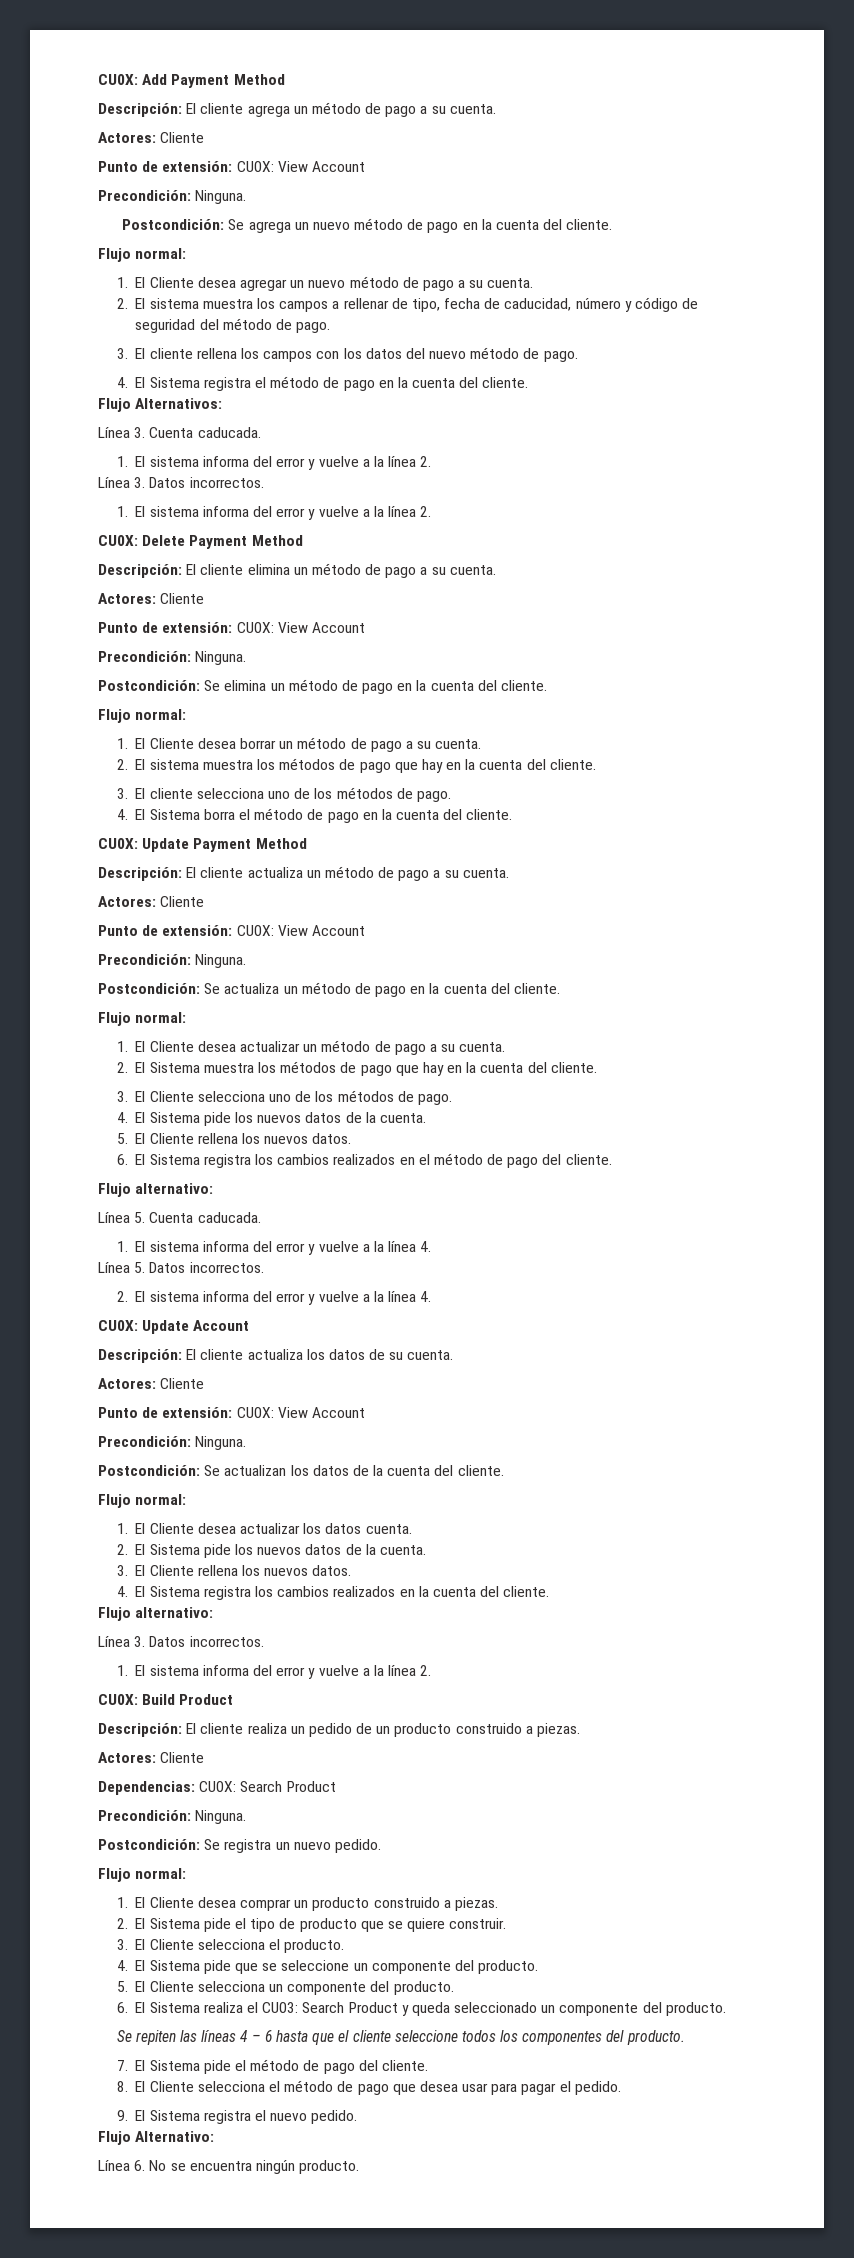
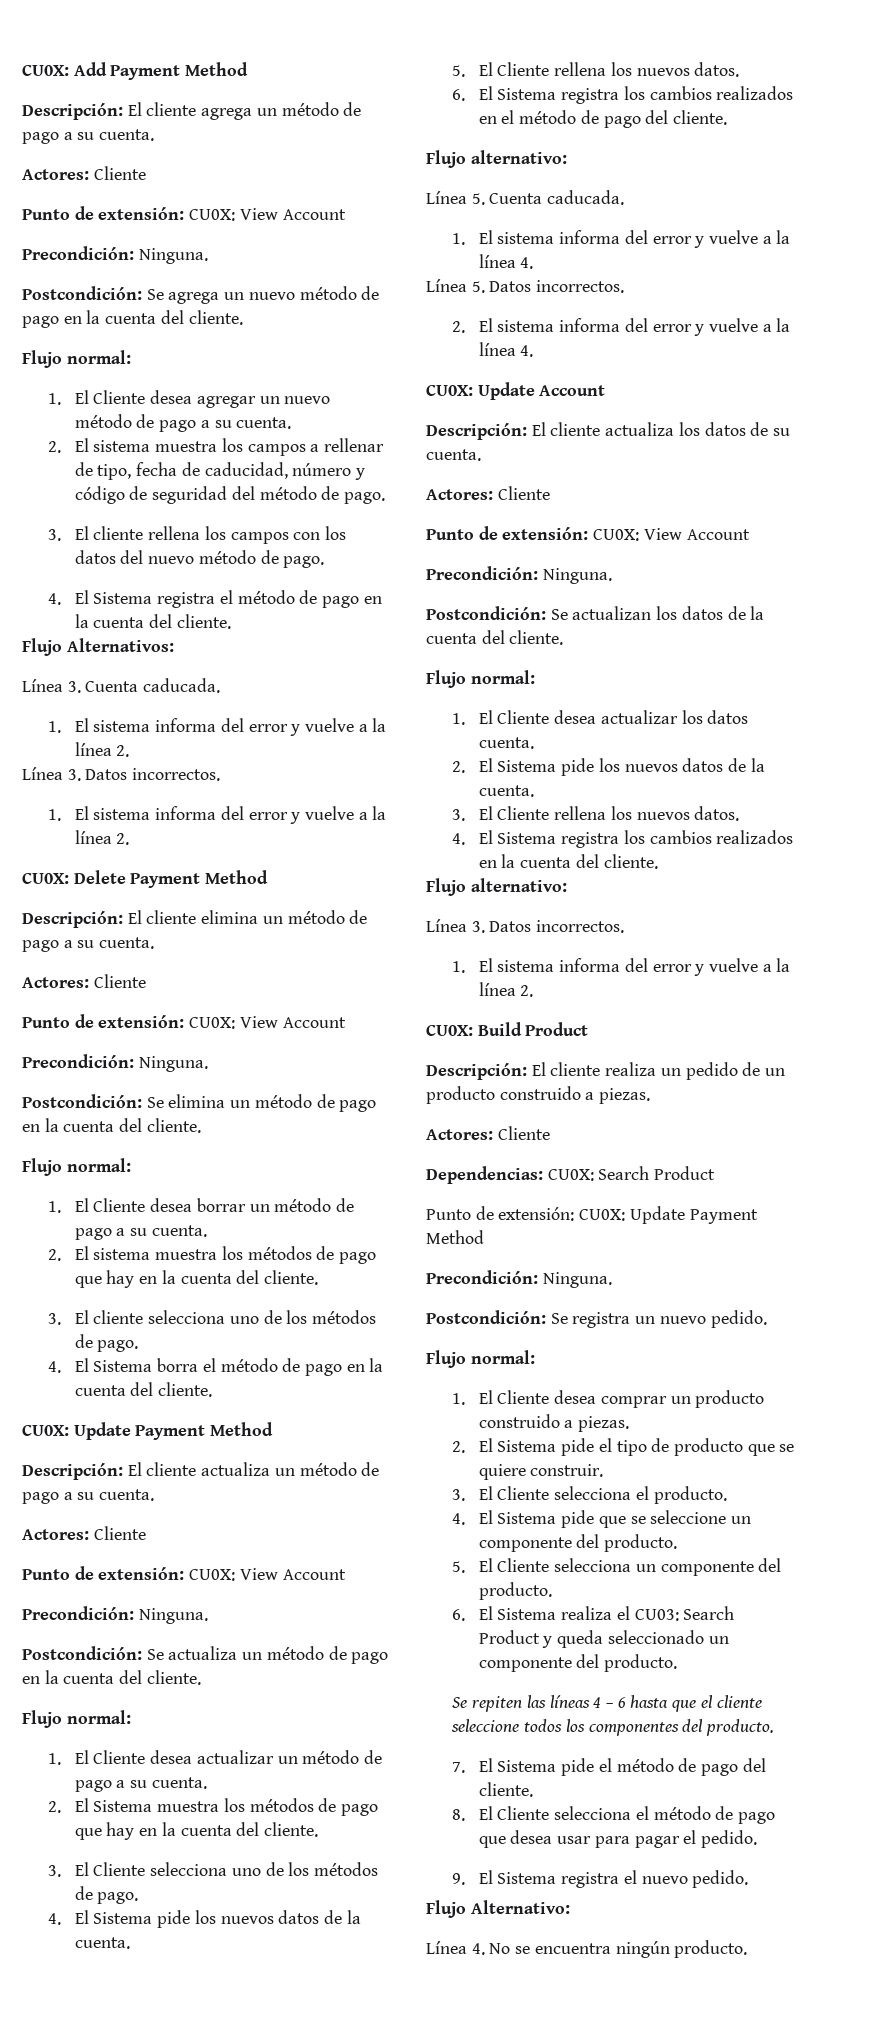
+ Punto de extensión: CU0X: Update Payment Method
- Línea 6. No se encuentra ningún producto.
+ Línea 4. No se encuentra ningún producto.

